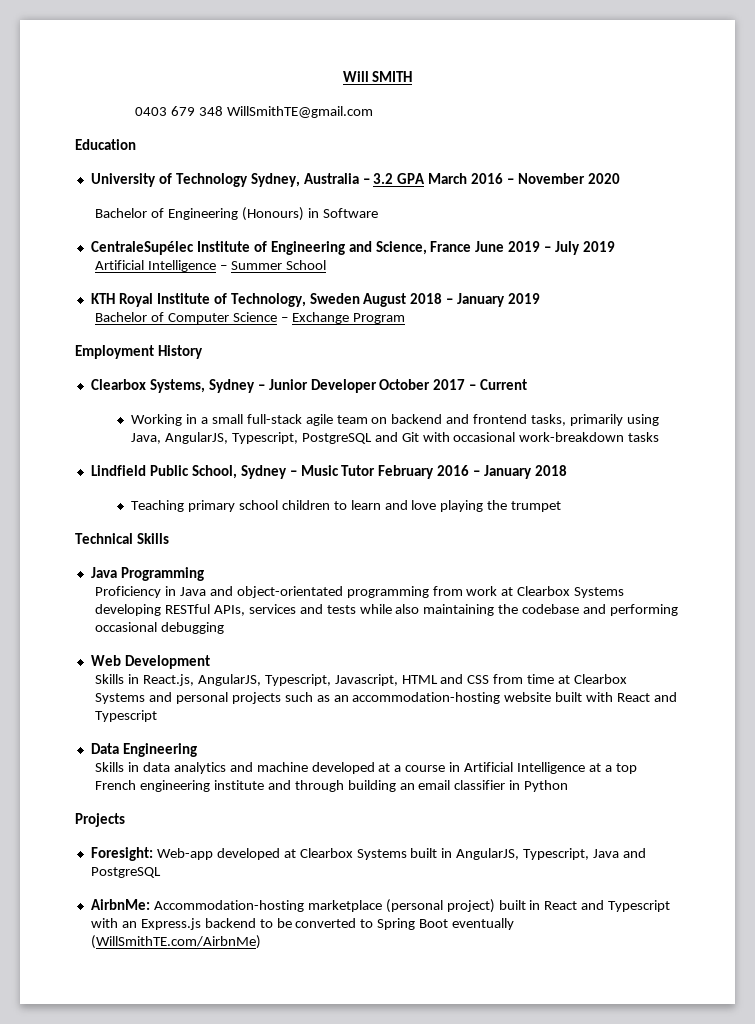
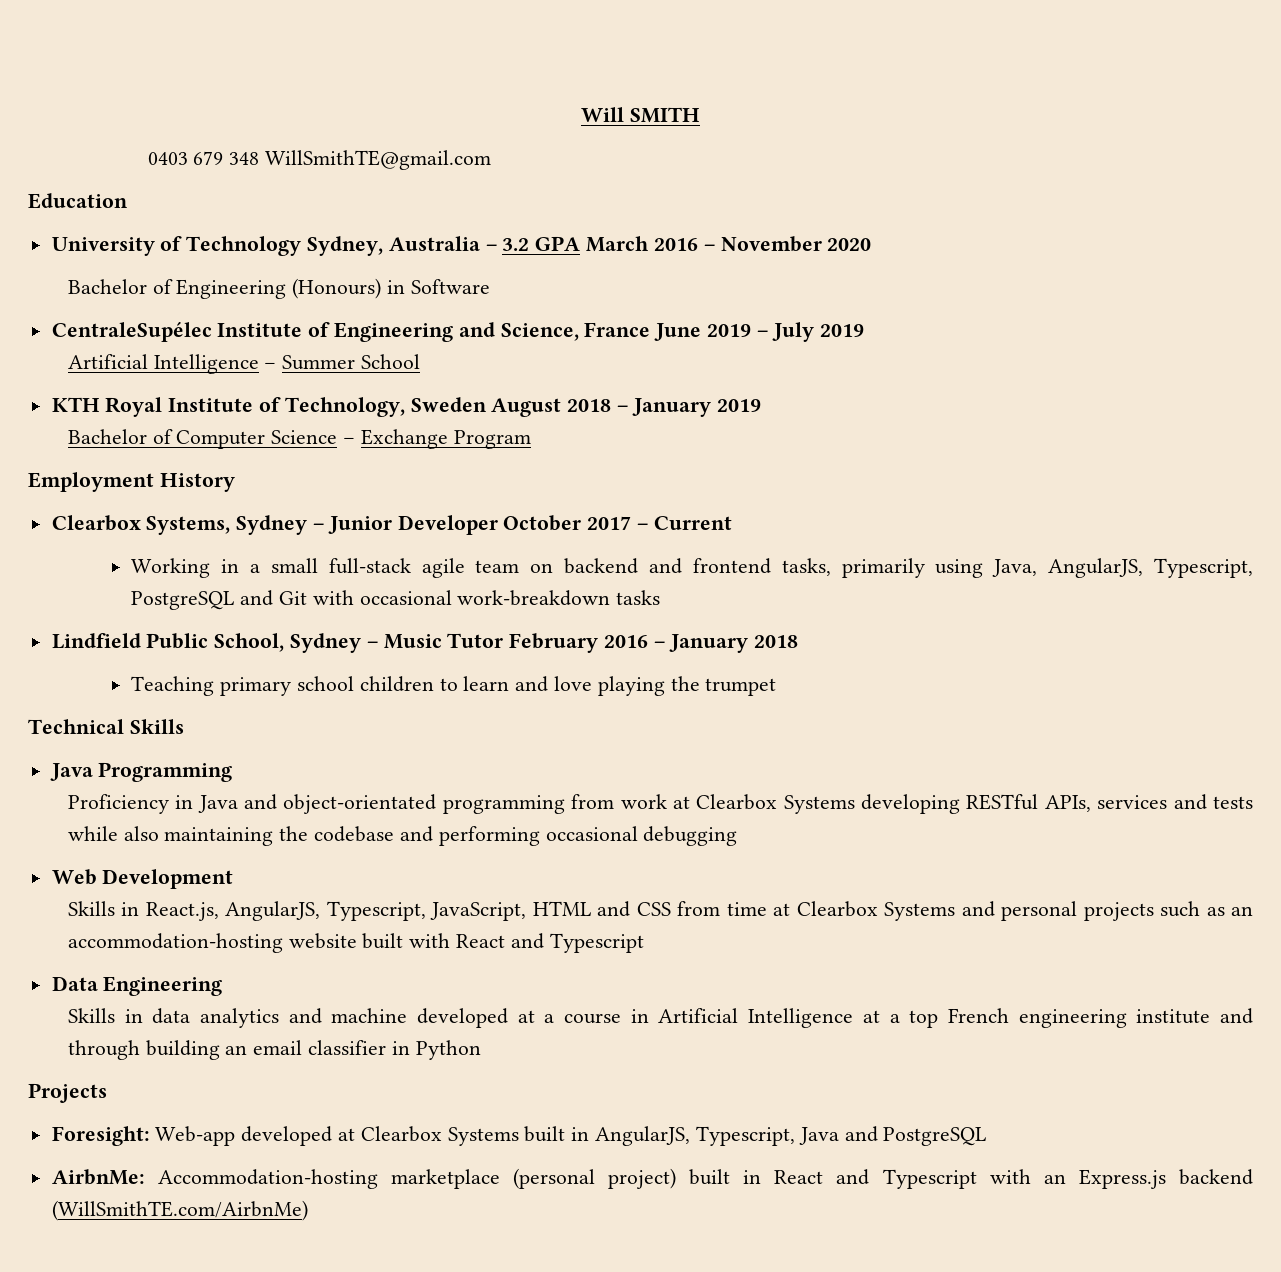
- Skills in React.js, AngularJS, Typescript, Javascript, HTML and CSS from time at Clearbox Systems and personal projects such as an accommodation-hosting website built with React and Typescript
+ Skills in React.js, AngularJS, Typescript, JavaScript, HTML and CSS from time at Clearbox Systems and personal projects such as an accommodation-hosting website built with React and Typescript
- AirbnMe: Accommodation-hosting marketplace (personal project) built in React and Typescript with an Express.js backend to be converted to Spring Boot eventually (WillSmithTE.com/AirbnMe)
+ AirbnMe: Accommodation-hosting marketplace (personal project) built in React and Typescript with an Express.js backend (WillSmithTE.com/AirbnMe)

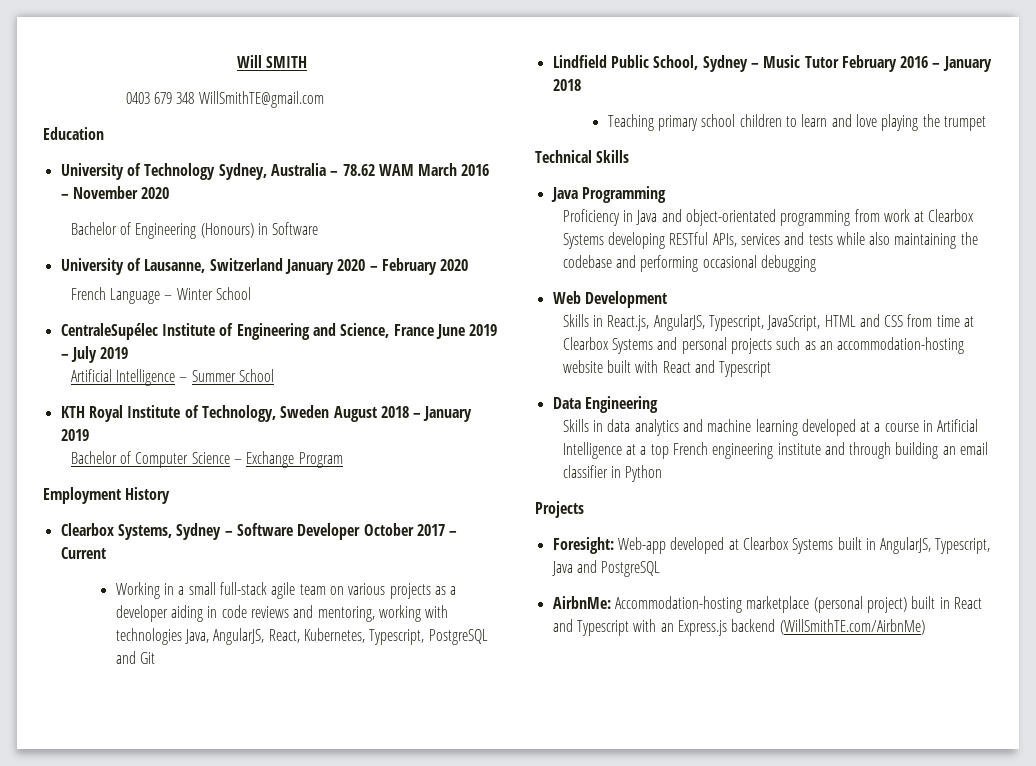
- University of Technology Sydney, Australia – 3.2 GPA March 2016 – November 2020
+ University of Technology Sydney, Australia – 78.62 WAM March 2016 – November 2020
+ University of Lausanne, Switzerland January 2020 – February 2020
+ French Language – Winter School
- Clearbox Systems, Sydney – Junior Developer October 2017 – Current
+ Clearbox Systems, Sydney – Software Developer October 2017 – Current
- Working in a small full-stack agile team on backend and frontend tasks, primarily using Java, AngularJS, Typescript, PostgreSQL and Git with occasional work-breakdown tasks
+ Working in a small full-stack agile team on various projects as a developer aiding in code reviews and mentoring, working with technologies Java, AngularJS, React, Kubernetes, Typescript, PostgreSQL and Git
- Skills in data analytics and machine developed at a course in Artificial Intelligence at a top French engineering institute and through building an email classifier in Python
+ Skills in data analytics and machine learning developed at a course in Artificial Intelligence at a top French engineering institute and through building an email classifier in Python

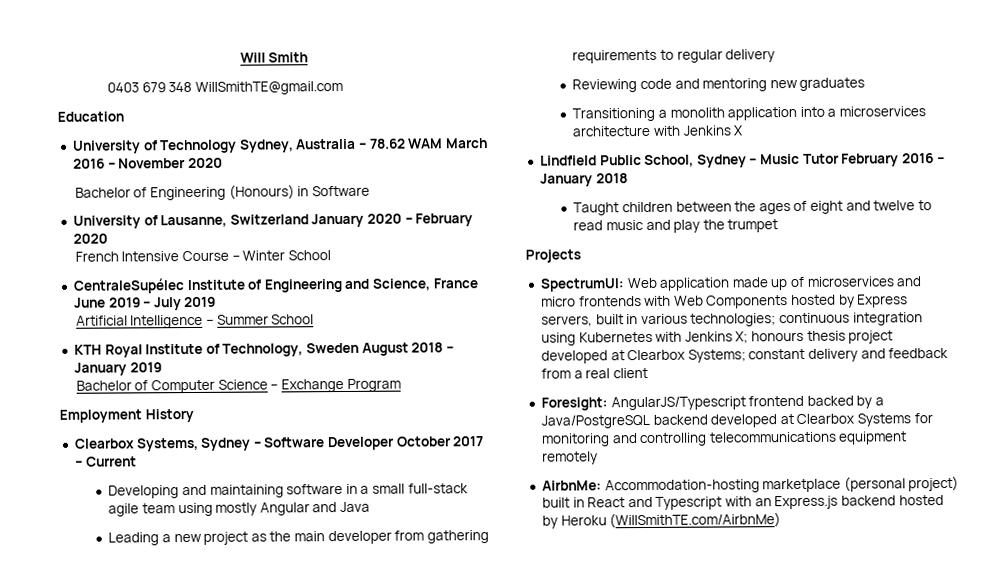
- Will SMITH
+ Will Smith
- French Language – Winter School
+ French Intensive Course – Winter School
- Working in a small full-stack agile team on various projects as a developer aiding in code reviews and mentoring, working with technologies Java, AngularJS, React, Kubernetes, Typescript, PostgreSQL and Git
+ Developing and maintaining software in a small full-stack agile team using mostly Angular and Java
+ Leading a new project as the main developer from gathering requirements to regular delivery
+ Reviewing code and mentoring new graduates
+ Transitioning a monolith application into a microservices architecture with Jenkins X
- Teaching primary school children to learn and love playing the trumpet
- Technical Skills
- Java Programming
- Proficiency in Java and object-orientated programming from work at Clearbox Systems developing RESTful APIs, services and tests while also maintaining the codebase and performing occasional debugging
- Web Development
- Skills in React.js, AngularJS, Typescript, JavaScript, HTML and CSS from time at Clearbox Systems and personal projects such as an accommodation-hosting website built with React and Typescript
- Data Engineering
- Skills in data analytics and machine learning developed at a course in Artificial Intelligence at a top French engineering institute and through building an email classifier in Python
+ Taught children between the ages of eight and twelve to read music and play the trumpet
  Projects
- Foresight: Web-app developed at Clearbox Systems built in AngularJS, Typescript, Java and PostgreSQL
+ SpectrumUI: Web application made up of microservices and micro frontends with Web Components hosted by Express servers, built in various technologies; continuous integration using Kubernetes with Jenkins X; honours thesis project developed at Clearbox Systems; constant delivery and feedback from a real client
+ Foresight: AngularJS/Typescript frontend backed by a Java/PostgreSQL backend developed at Clearbox Systems for monitoring and controlling telecommunications equipment remotely
- AirbnMe: Accommodation-hosting marketplace (personal project) built in React and Typescript with an Express.js backend (WillSmithTE.com/AirbnMe)
+ AirbnMe: Accommodation-hosting marketplace (personal project) built in React and Typescript with an Express.js backend hosted by Heroku (WillSmithTE.com/AirbnMe)

